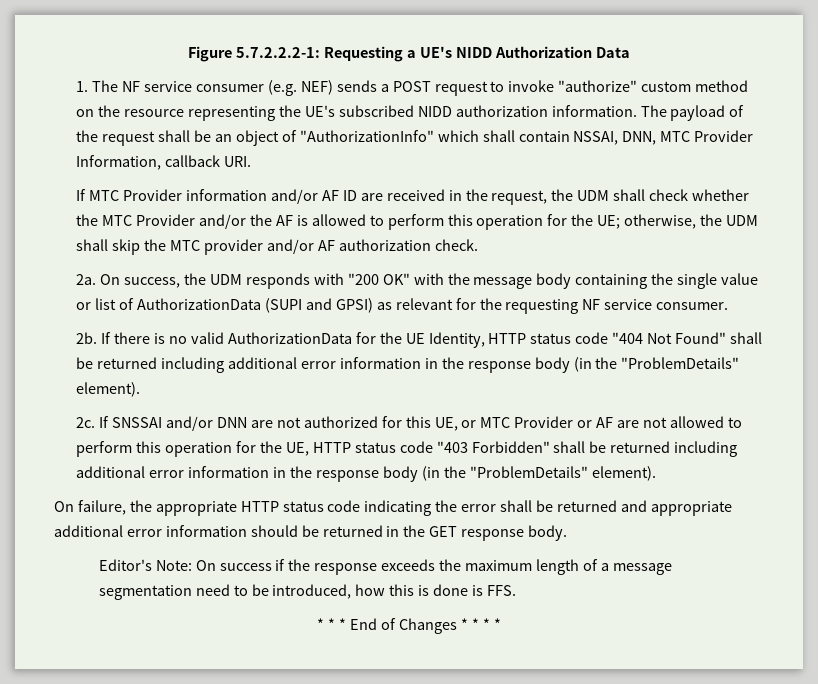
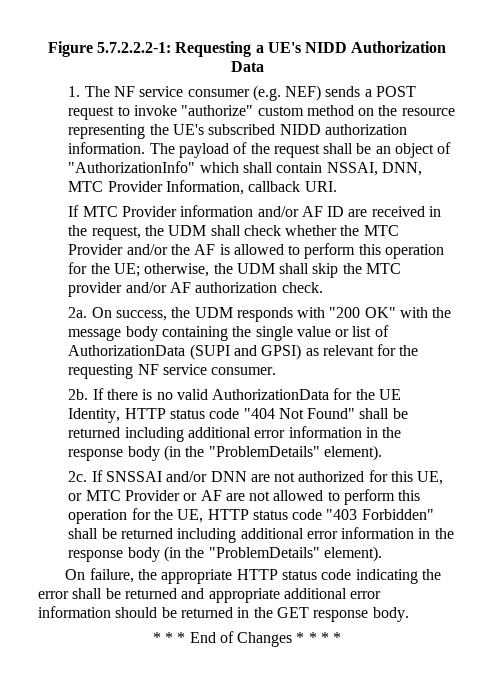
- Editor's Note: On success if the response exceeds the maximum length of a message segmentation need to be introduced, how this is done is FFS.

